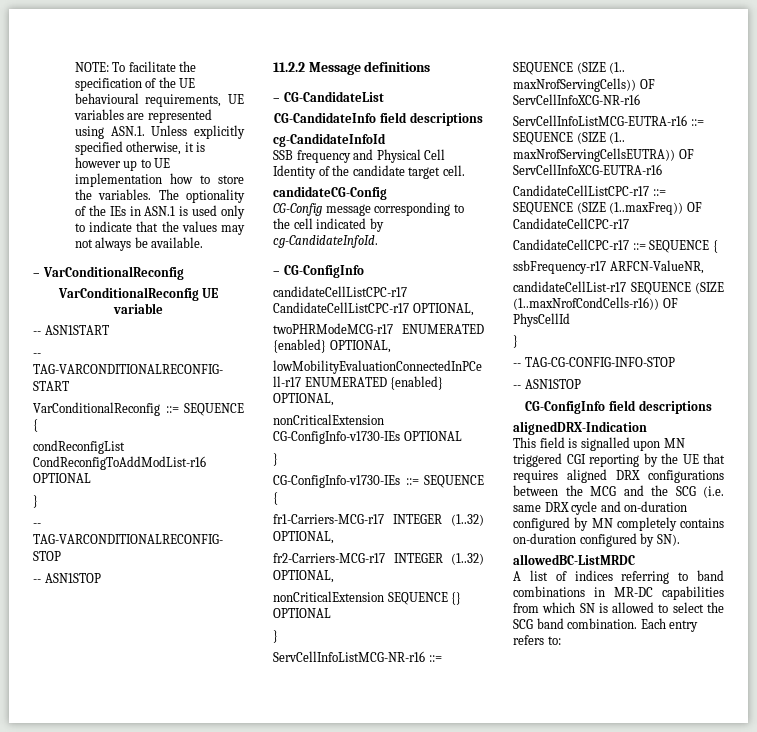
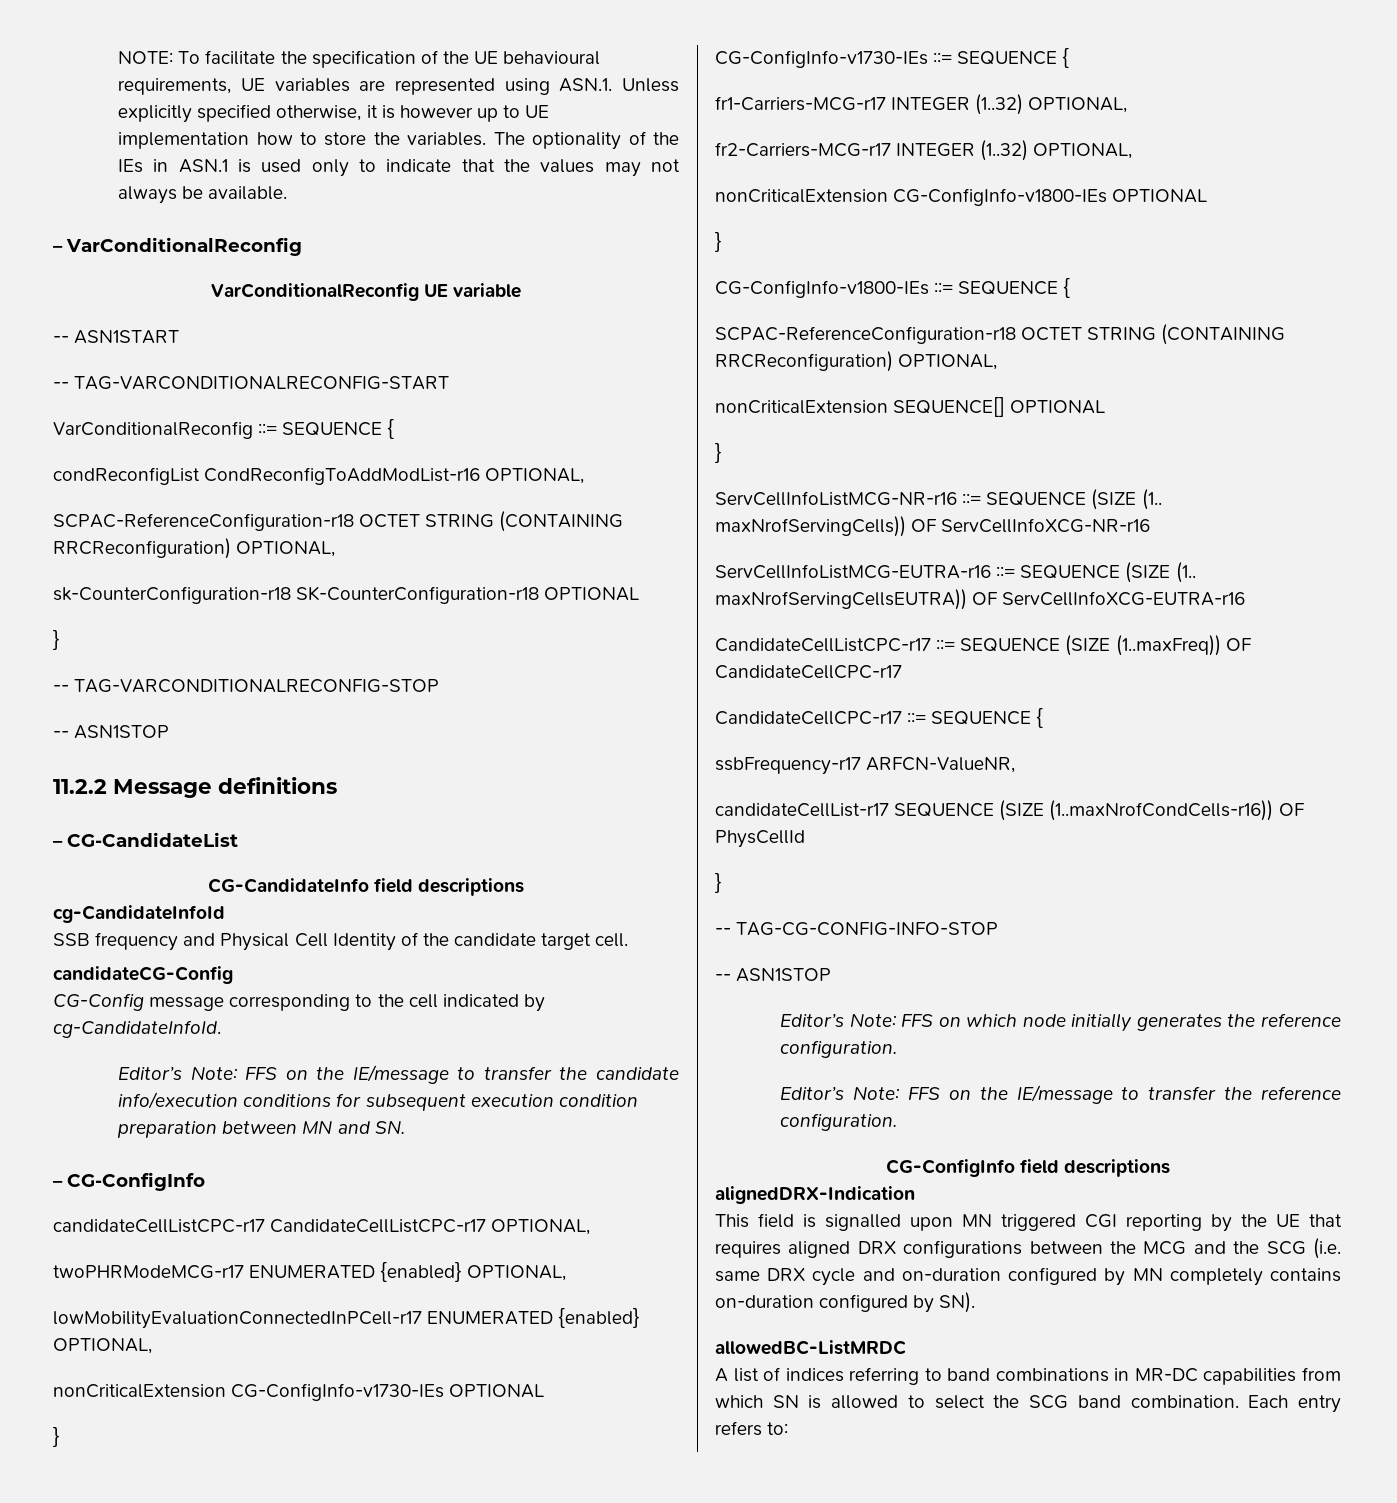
- condReconfigList CondReconfigToAddModList-r16 OPTIONAL
+ condReconfigList CondReconfigToAddModList-r16 OPTIONAL,
+ SCPAC-ReferenceConfiguration-r18 OCTET STRING (CONTAINING RRCReconfiguration) OPTIONAL,
+ sk-CounterConfiguration-r18 SK-CounterConfiguration-r18 OPTIONAL
+ Editor’s Note: FFS on the IE/message to transfer the candidate info/execution conditions for subsequent execution condition preparation between MN and SN.
- nonCriticalExtension SEQUENCE {} OPTIONAL
+ nonCriticalExtension CG-ConfigInfo-v1800-IEs OPTIONAL
+ }
+ CG-ConfigInfo-v1800-IEs ::= SEQUENCE {
+ SCPAC-ReferenceConfiguration-r18 OCTET STRING (CONTAINING RRCReconfiguration) OPTIONAL,
+ nonCriticalExtension SEQUENCE[] OPTIONAL
+ Editor’s Note: FFS on which node initially generates the reference configuration.
+ Editor’s Note: FFS on the IE/message to transfer the reference configuration.

